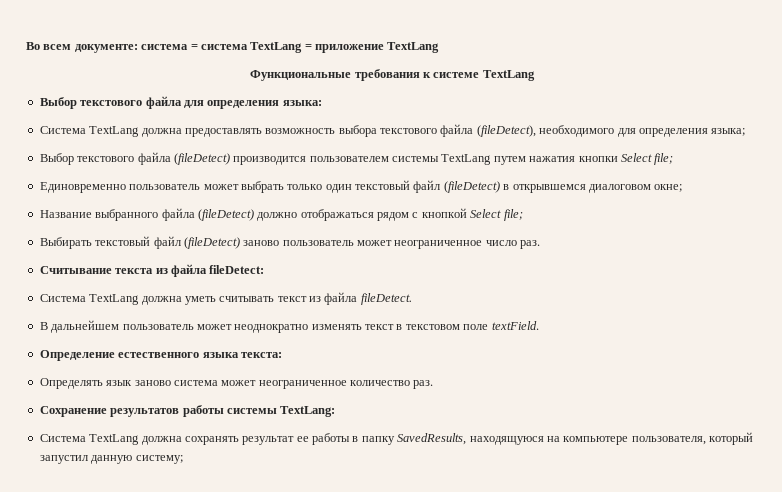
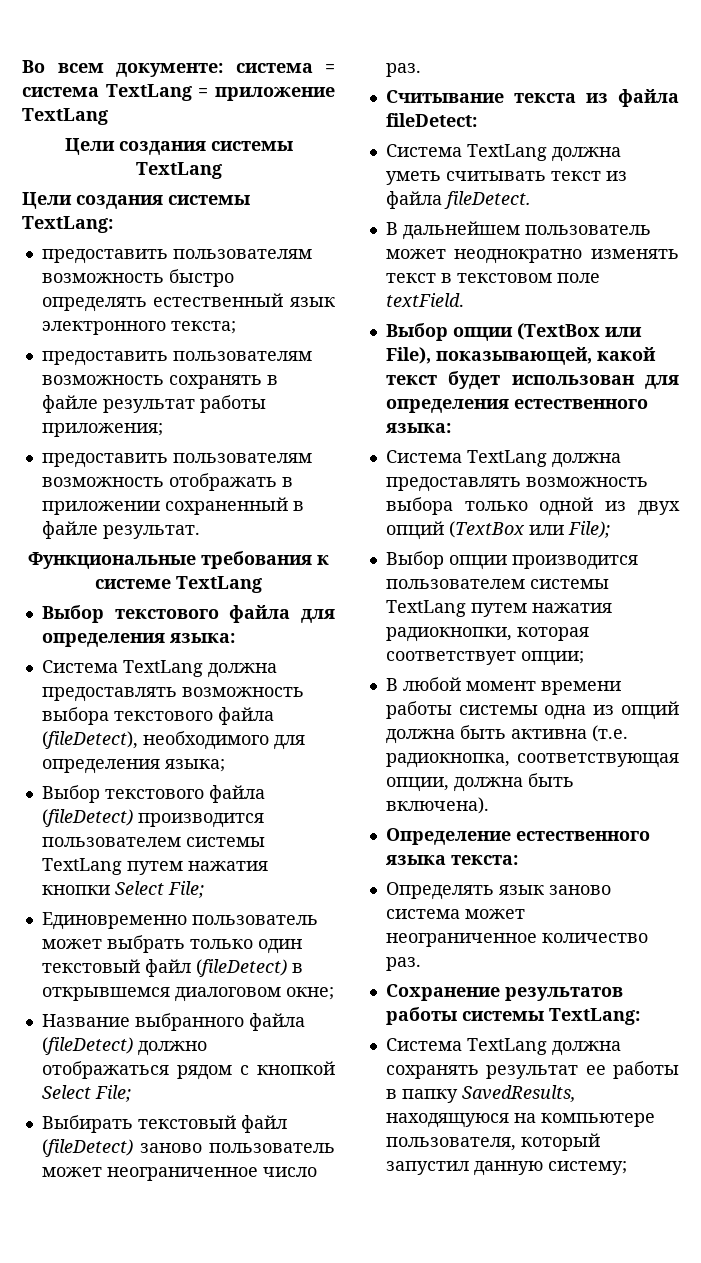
+ Цели создания системы TextLang
+ Цели создания системы TextLang:
+ предоставить пользователям возможность быстро определять естественный язык электронного текста;
+ предоставить пользователям возможность сохранять в файле результат работы приложения;
+ предоставить пользователям возможность отображать в приложении сохраненный в файле результат.
- Выбор текстового файла (fileDetect) производится пользователем системы TextLang путем нажатия кнопки Select file;
+ Выбор текстового файла (fileDetect) производится пользователем системы TextLang путем нажатия кнопки Select File;
- Название выбранного файла (fileDetect) должно отображаться рядом с кнопкой Select file;
+ Название выбранного файла (fileDetect) должно отображаться рядом с кнопкой Select File;
+ Выбор опции (TextBox или File), показывающей, какой текст будет использован для определения естественного языка:
+ Система TextLang должна предоставлять возможность выбора только одной из двух опций (TextBox или File);
+ Выбор опции производится пользователем системы TextLang путем нажатия радиокнопки, которая соответствует опции;
+ В любой момент времени работы системы одна из опций должна быть активна (т.е. радиокнопка, соответствующая опции, должна быть включена).

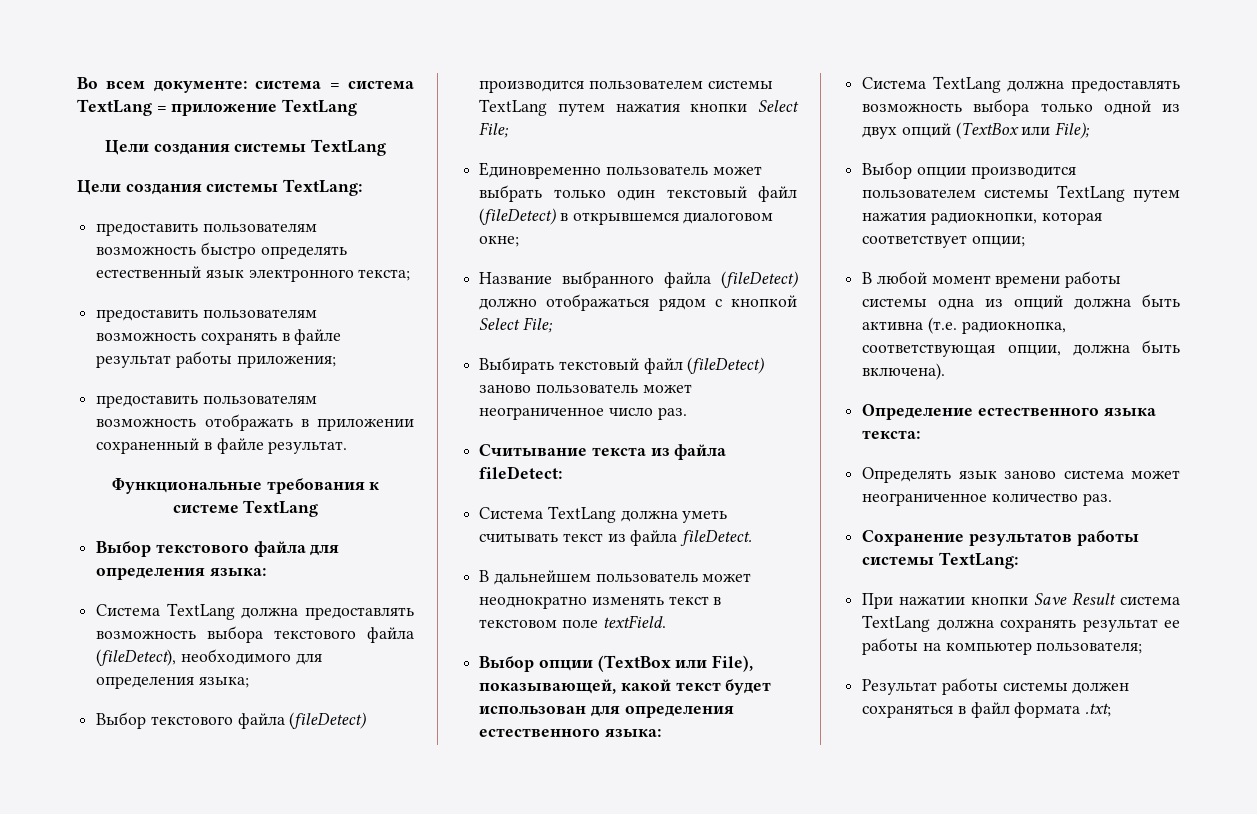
- Система TextLang должна сохранять результат ее работы в папку SavedResults, находящуюся на компьютере пользователя, который запустил данную систему;
+ При нажатии кнопки Save Result система TextLang должна сохранять результат ее работы на компьютер пользователя;
+ Результат работы системы должен сохраняться в файл формата .txt;

